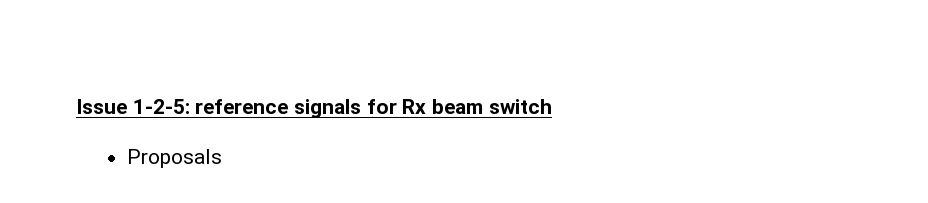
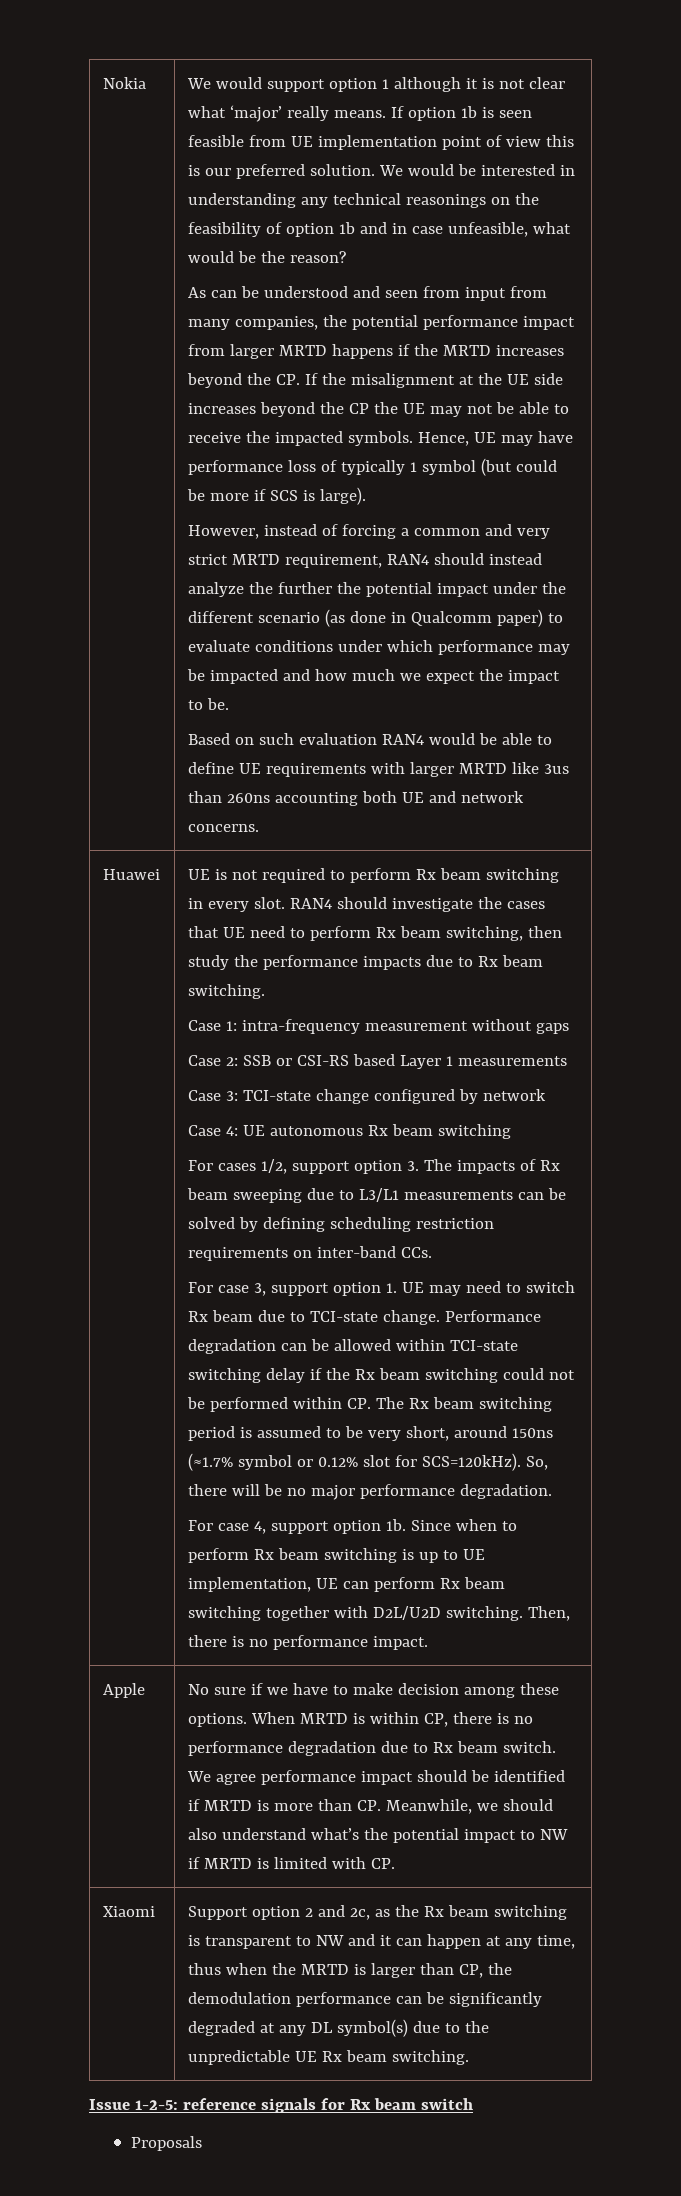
+ Nokia | We would support option 1 although it is not clear what ‘major’ really means. If option 1b is seen feasible from UE implementation point of view this is our preferred solution. We would be interested in understanding any technical reasonings on the feasibility of option 1b and in case unfeasible, what would be the reason?
+ As can be understood and seen from input from many companies, the potential performance impact from larger MRTD happens if the MRTD increases beyond the CP. If the misalignment at the UE side increases beyond the CP the UE may not be able to receive the impacted symbols. Hence, UE may have performance loss of typically 1 symbol (but could be more if SCS is large).
+ However, instead of forcing a common and very strict MRTD requirement, RAN4 should instead analyze the further the potential impact under the different scenario (as done in Qualcomm paper) to evaluate conditions under which performance may be impacted and how much we expect the impact to be.
+ Based on such evaluation RAN4 would be able to define UE requirements with larger MRTD like 3us than 260ns accounting both UE and network concerns.
+ Huawei | UE is not required to perform Rx beam switching in every slot. RAN4 should investigate the cases that UE need to perform Rx beam switching, then study the performance impacts due to Rx beam switching.
+ Case 1: intra-frequency measurement without gaps
+ Case 2: SSB or CSI-RS based Layer 1 measurements
+ Case 3: TCI-state change configured by network
+ Case 4: UE autonomous Rx beam switching
+ For cases 1/2, support option 3. The impacts of Rx beam sweeping due to L3/L1 measurements can be solved by defining scheduling restriction requirements on inter-band CCs.
+ For case 3, support option 1. UE may need to switch Rx beam due to TCI-state change. Performance degradation can be allowed within TCI-state switching delay if the Rx beam switching could not be performed within CP. The Rx beam switching period is assumed to be very short, around 150ns (≈1.7% symbol or 0.12% slot for SCS=120kHz). So, there will be no major performance degradation.
+ For case 4, support option 1b. Since when to perform Rx beam switching is up to UE implementation, UE can perform Rx beam switching together with D2L/U2D switching. Then, there is no performance impact.
+ Apple | No sure if we have to make decision among these options. When MRTD is within CP, there is no performance degradation due to Rx beam switch. We agree performance impact should be identified if MRTD is more than CP. Meanwhile, we should also understand what’s the potential impact to NW if MRTD is limited with CP.
+ Xiaomi | Support option 2 and 2c, as the Rx beam switching is transparent to NW and it can happen at any time, thus when the MRTD is larger than CP, the demodulation performance can be significantly degraded at any DL symbol(s) due to the unpredictable UE Rx beam switching.

